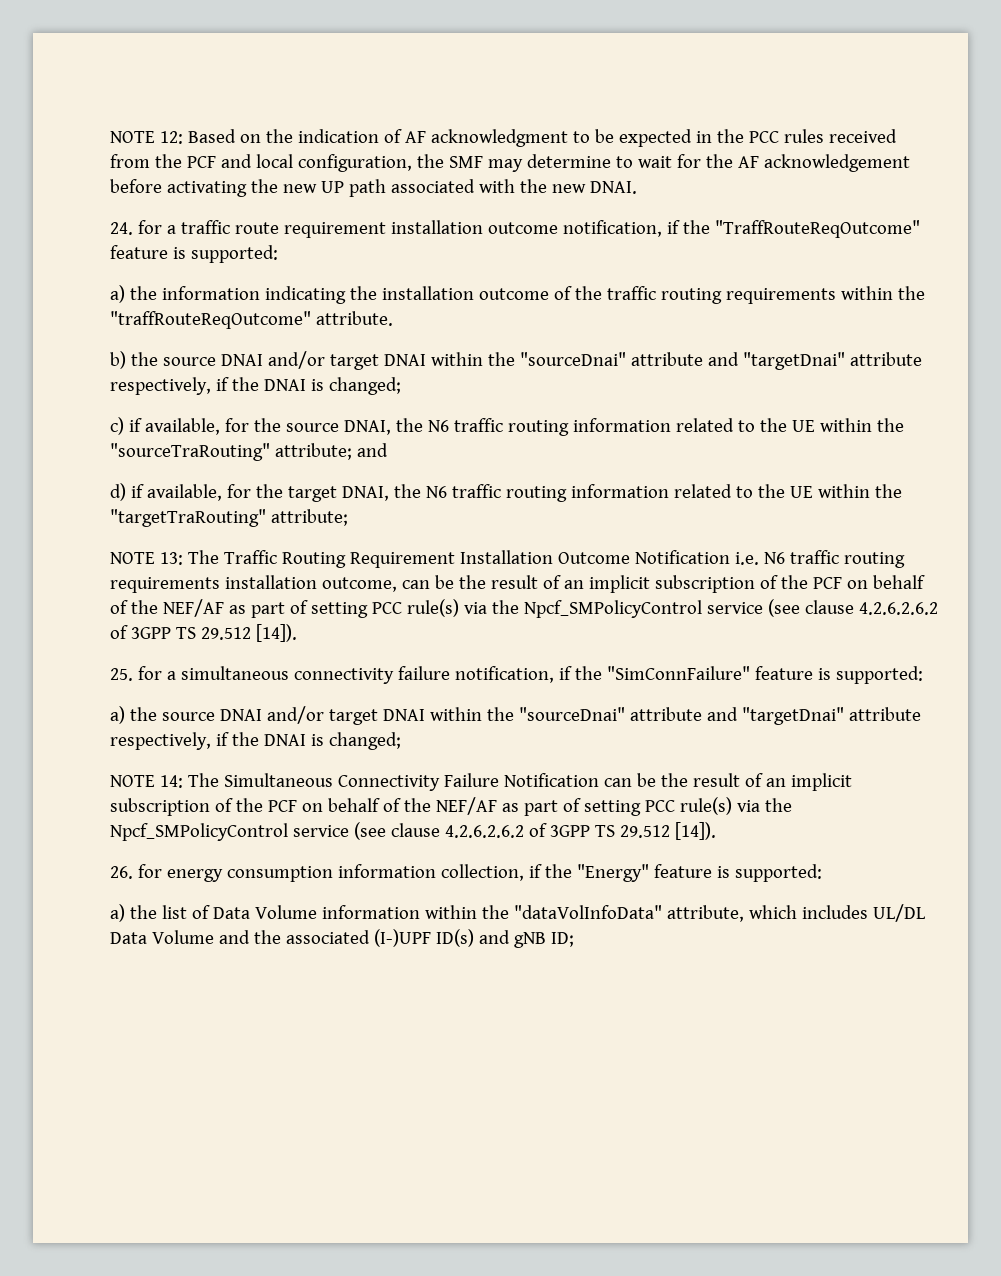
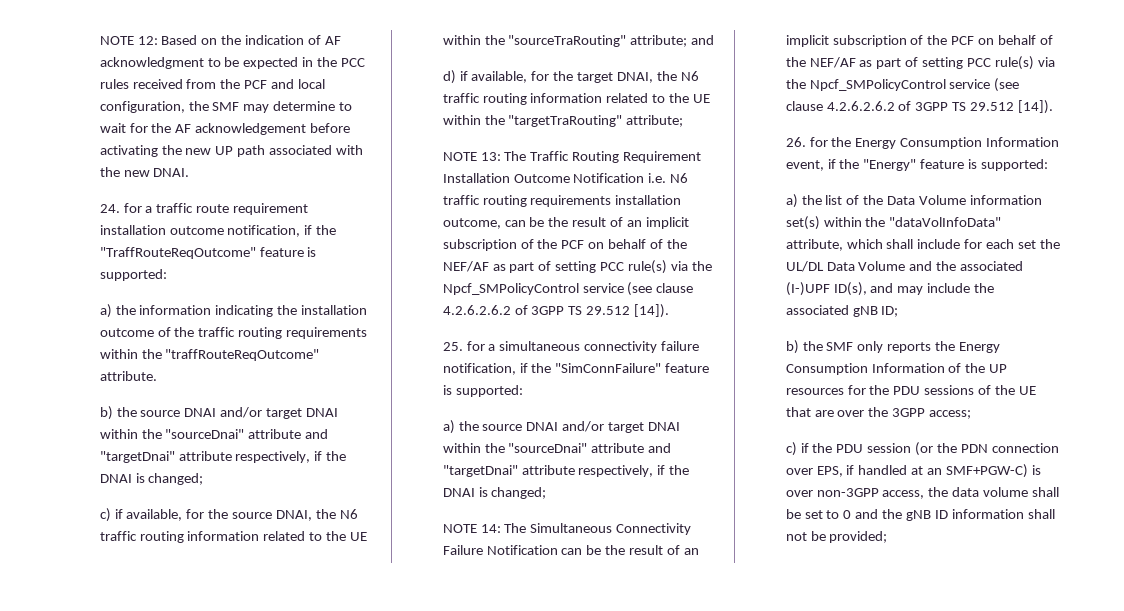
- 26. for energy consumption information collection, if the "Energy" feature is supported:
+ 26. for the Energy Consumption Information event, if the "Energy" feature is supported:
- a) the list of Data Volume information within the "dataVolInfoData" attribute, which includes UL/DL Data Volume and the associated (I-)UPF ID(s) and gNB ID;
+ a) the list of the Data Volume information set(s) within the "dataVolInfoData" attribute, which shall include for each set the UL/DL Data Volume and the associated (I-)UPF ID(s), and may include the associated gNB ID;
+ b) the SMF only reports the Energy Consumption Information of the UP resources for the PDU sessions of the UE that are over the 3GPP access;
+ c) if the PDU session (or the PDN connection over EPS, if handled at an SMF+PGW-C) is over non-3GPP access, the data volume shall be set to 0 and the gNB ID information shall not be provided;

